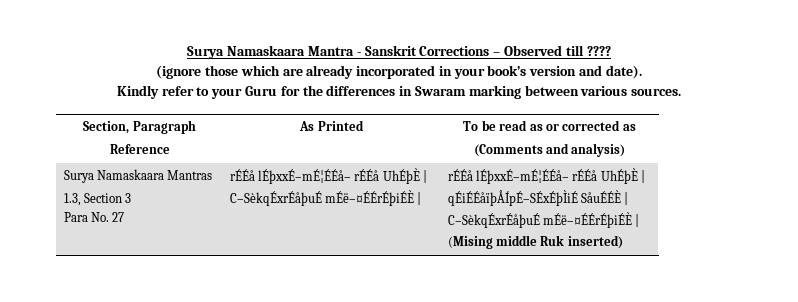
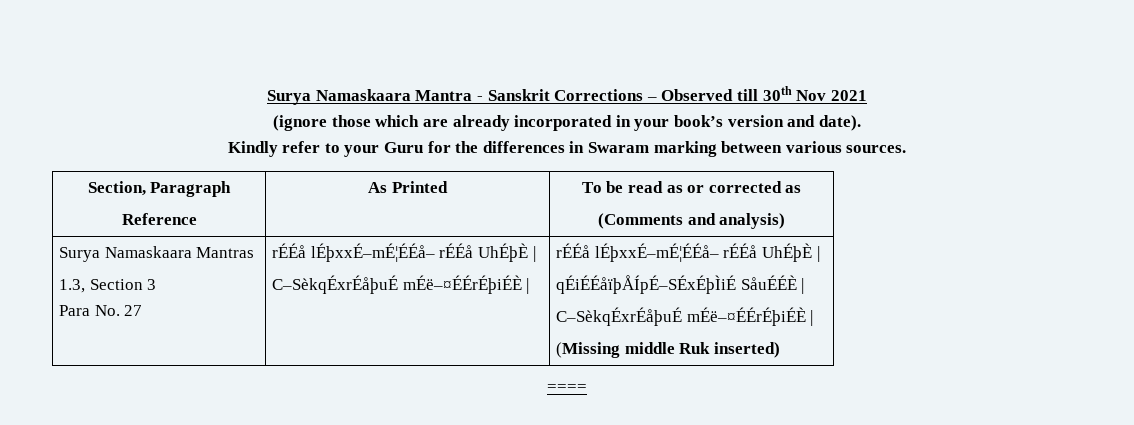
- Surya Namaskaara Mantra - Sanskrit Corrections – Observed till ????
+ Surya Namaskaara Mantra - Sanskrit Corrections – Observed till 30th Nov 2021
  Surya Namaskaara Mantras
  1.3, Section 3
  Para No. 27 | rÉÉå lÉþxxÉ–mÉ¦ÉÉå– rÉÉå UhÉþÈ |
  C–SèkqÉxrÉåþuÉ mÉë–¤ÉÉrÉþiÉÈ | | rÉÉå lÉþxxÉ–mÉ¦ÉÉå– rÉÉå UhÉþÈ |
  qÉiÉÉåïþÅÍpÉ–SÉxÉþÌiÉ SåuÉÉÈ |
  C–SèkqÉxrÉåþuÉ mÉë–¤ÉÉrÉþiÉÈ |
- (Mising middle Ruk inserted)
+ (Missing middle Ruk inserted)
+ ====

